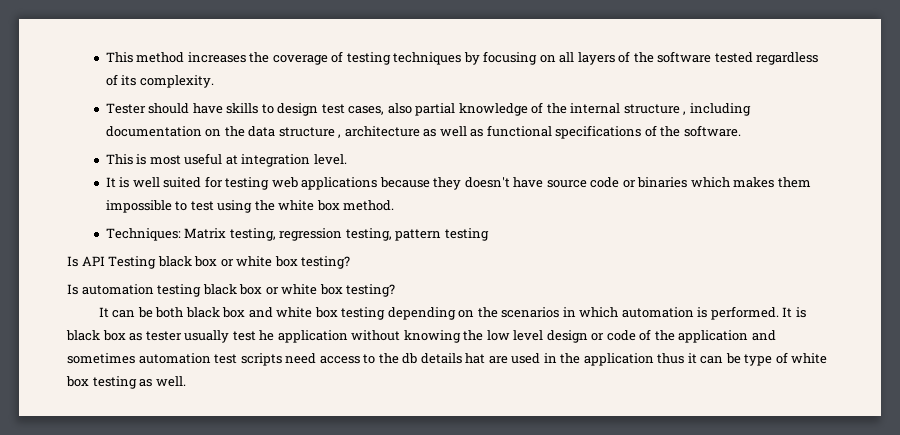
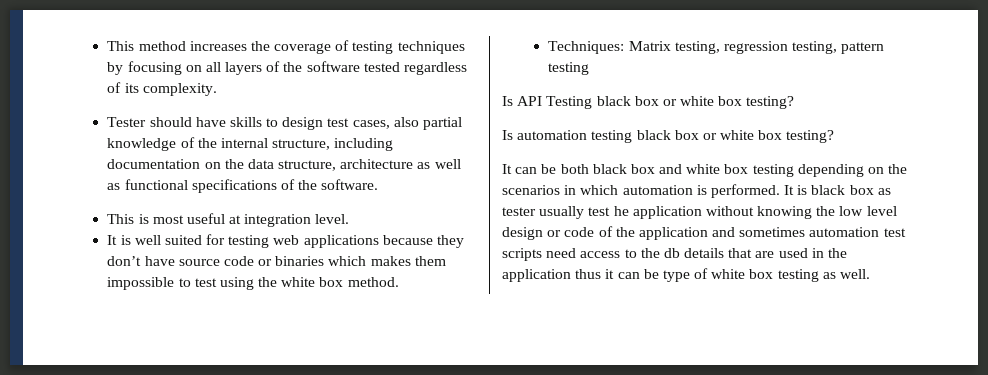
- Tester should have skills to design test cases, also partial knowledge of the internal structure , including documentation on the data structure , architecture as well as functional specifications of the software.
+ Tester should have skills to design test cases, also partial knowledge of the internal structure, including documentation on the data structure, architecture as well as functional specifications of the software.
- It is well suited for testing web applications because they doesn't have source code or binaries which makes them impossible to test using the white box method.
+ It is well suited for testing web applications because they don’t have source code or binaries which makes them impossible to test using the white box method.
- It is black box as tester usually test he application without knowing the low level design or code of the application and sometimes automation test scripts need access to the db details hat are used in the application thus it can be type of white box testing as well.
+ It is black box as tester usually test he application without knowing the low level design or code of the application and sometimes automation test scripts need access to the db details that are used in the application thus it can be type of white box testing as well.

